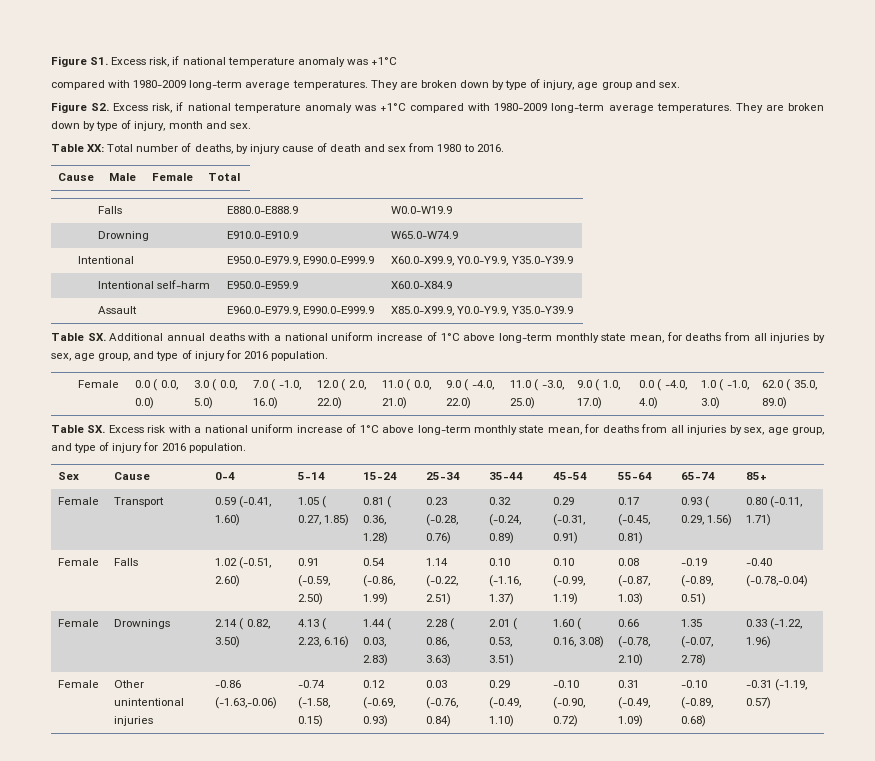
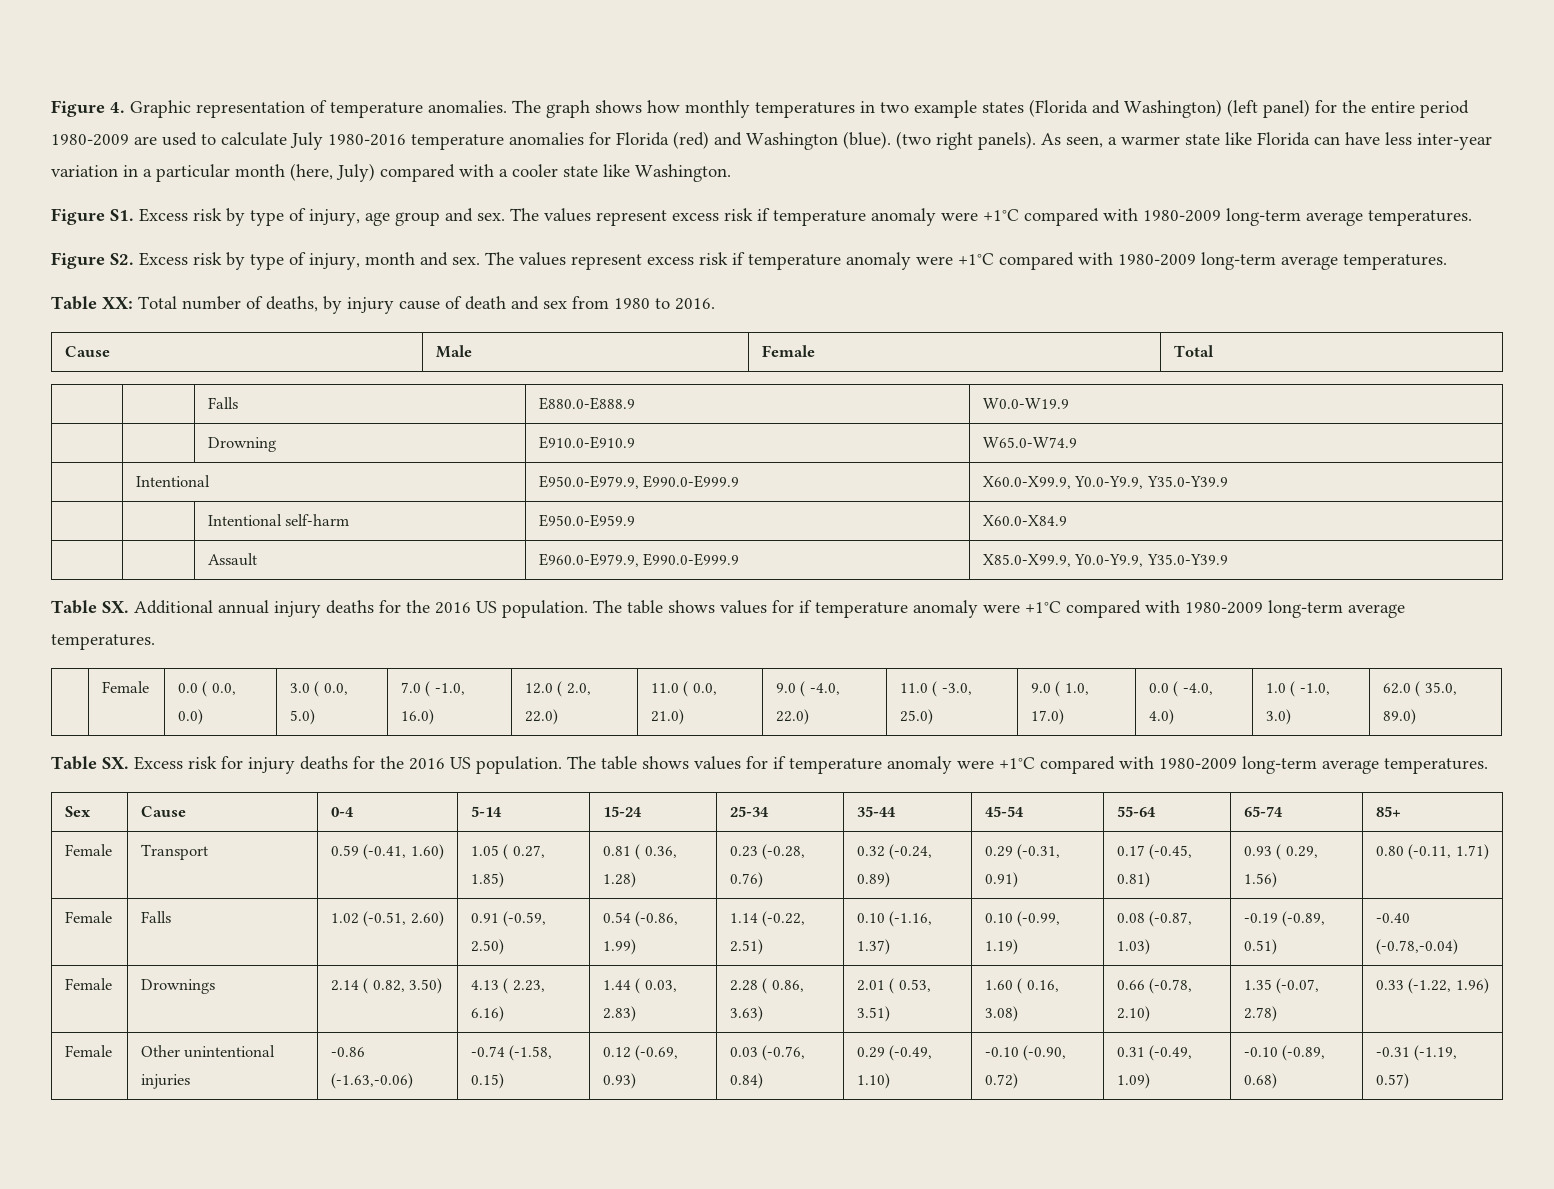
- Figure S1. Excess risk, if national temperature anomaly was +1°C
- compared with 1980-2009 long-term average temperatures. They are broken down by type of injury, age group and sex.
- Figure S2. Excess risk, if national temperature anomaly was +1°C compared with 1980-2009 long-term average temperatures. They are broken down by type of injury, month and sex.
+ Figure 4. Graphic representation of temperature anomalies. The graph shows how monthly temperatures in two example states (Florida and Washington) (left panel) for the entire period 1980-2009 are used to calculate July 1980-2016 temperature anomalies for Florida (red) and Washington (blue). (two right panels). As seen, a warmer state like Florida can have less inter-year variation in a particular month (here, July) compared with a cooler state like Washington.
+ Figure S1. Excess risk by type of injury, age group and sex. The values represent excess risk if temperature anomaly were +1°C compared with 1980-2009 long-term average temperatures.
+ Figure S2. Excess risk by type of injury, month and sex. The values represent excess risk if temperature anomaly were +1°C compared with 1980-2009 long-term average temperatures.
- Table SX. Additional annual deaths with a national uniform increase of 1°C above long-term monthly state mean, for deaths from all injuries by sex, age group, and type of injury for 2016 population.
+ Table SX. Additional annual injury deaths for the 2016 US population. The table shows values for if temperature anomaly were +1°C compared with 1980-2009 long-term average temperatures.
- Table SX. Excess risk with a national uniform increase of 1°C above long-term monthly state mean, for deaths from all injuries by sex, age group, and type of injury for 2016 population.
+ Table SX. Excess risk for injury deaths for the 2016 US population. The table shows values for if temperature anomaly were +1°C compared with 1980-2009 long-term average temperatures.

